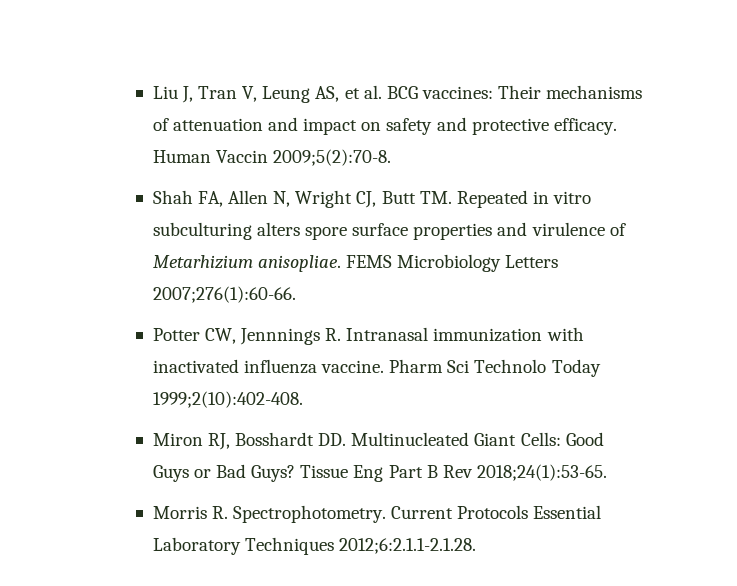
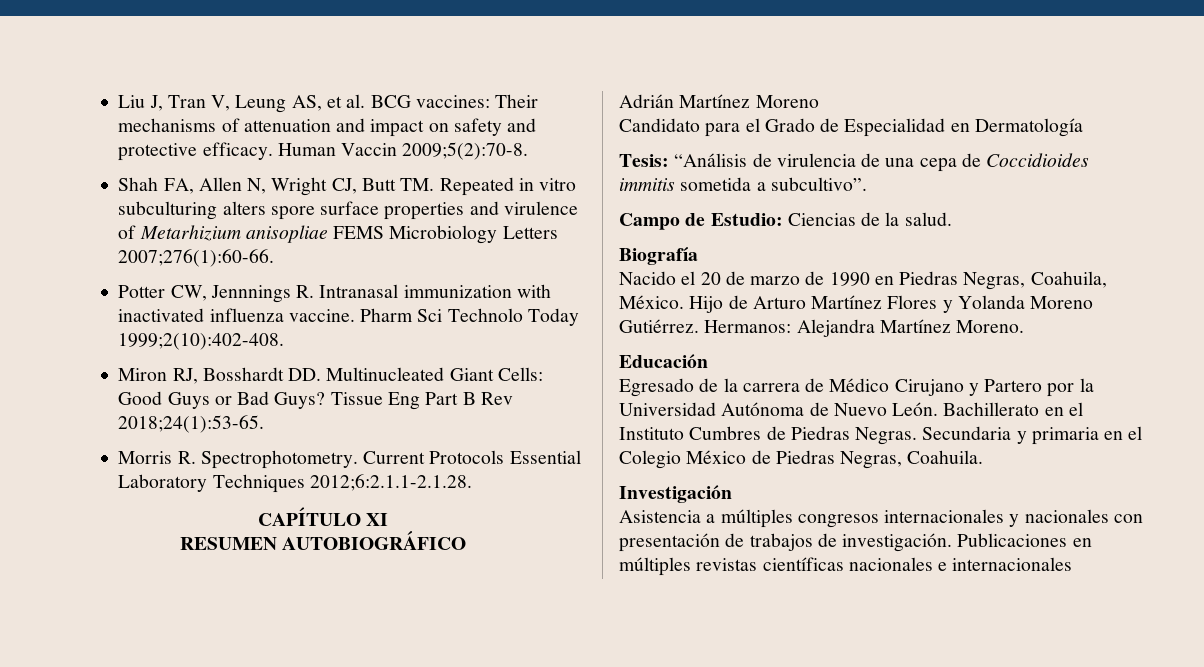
- Shah FA, Allen N, Wright CJ, Butt TM. Repeated in vitro subculturing alters spore surface properties and virulence of Metarhizium anisopliae. FEMS Microbiology Letters 2007;276(1):60-66.
+ Shah FA, Allen N, Wright CJ, Butt TM. Repeated in vitro subculturing alters spore surface properties and virulence of Metarhizium anisopliae FEMS Microbiology Letters 2007;276(1):60-66.
+ CAPÍTULO XI
+ RESUMEN AUTOBIOGRÁFICO
+ Adrián Martínez Moreno
+ Candidato para el Grado de Especialidad en Dermatología
+ Tesis: “Análisis de virulencia de una cepa de Coccidioides immitis sometida a subcultivo”.
+ Campo de Estudio: Ciencias de la salud.
+ Biografía
+ Nacido el 20 de marzo de 1990 en Piedras Negras, Coahuila, México. Hijo de Arturo Martínez Flores y Yolanda Moreno Gutiérrez. Hermanos: Alejandra Martínez Moreno.
+ Educación
+ Egresado de la carrera de Médico Cirujano y Partero por la Universidad Autónoma de Nuevo León. Bachillerato en el Instituto Cumbres de Piedras Negras. Secundaria y primaria en el Colegio México de Piedras Negras, Coahuila.
+ Investigación
+ Asistencia a múltiples congresos internacionales y nacionales con presentación de trabajos de investigación. Publicaciones en múltiples revistas científicas nacionales e internacionales

